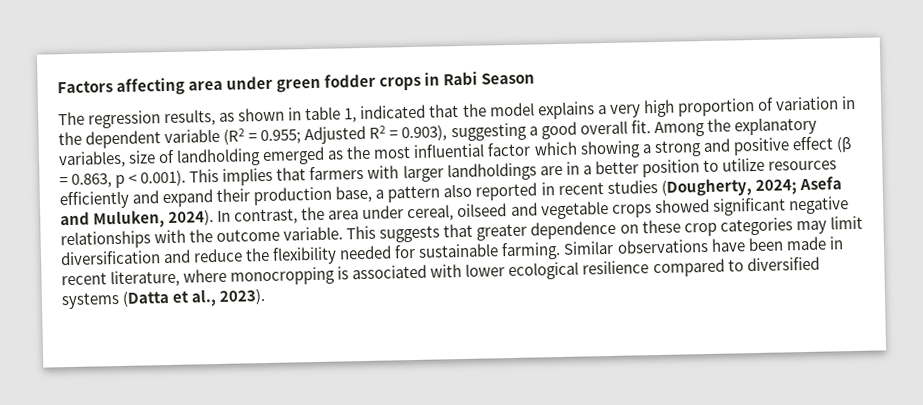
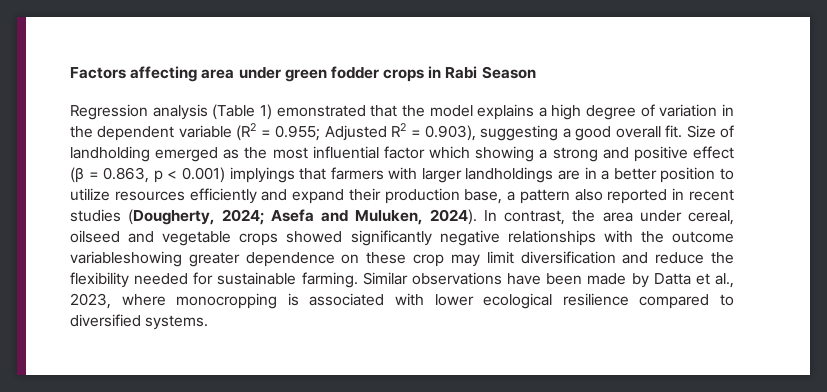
- The regression results, as shown in table 1, indicated that the model explains a very high proportion of variation in the dependent variable (R2 = 0.955; Adjusted R2 = 0.903), suggesting a good overall fit.
+ Regression analysis (Table 1) emonstrated that the model explains a high degree of variation in the dependent variable (R2 = 0.955; Adjusted R2 = 0.903), suggesting a good overall fit.
- Among the explanatory variables, size of landholding emerged as the most influential factor which showing a strong and positive effect (β = 0.863, p < 0.001). This implies that farmers with larger landholdings are in a better position to utilize resources efficiently and expand their production base, a pattern also reported in recent studies (Dougherty, 2024; Asefa and Muluken, 2024).
+ Size of landholding emerged as the most influential factor which showing a strong and positive effect (β = 0.863, p < 0.001) implyings that farmers with larger landholdings are in a better position to utilize resources efficiently and expand their production base, a pattern also reported in recent studies (Dougherty, 2024; Asefa and Muluken, 2024).
- In contrast, the area under cereal, oilseed and vegetable crops showed significant negative relationships with the outcome variable. This suggests that greater dependence on these crop categories may limit diversification and reduce the flexibility needed for sustainable farming.
+ In contrast, the area under cereal, oilseed and vegetable crops showed significantly negative relationships with the outcome variableshowing greater dependence on these crop may limit diversification and reduce the flexibility needed for sustainable farming.
- Similar observations have been made in recent literature, where monocropping is associated with lower ecological resilience compared to diversified systems (Datta et al., 2023).
+ Similar observations have been made by Datta et al., 2023, where monocropping is associated with lower ecological resilience compared to diversified systems.

